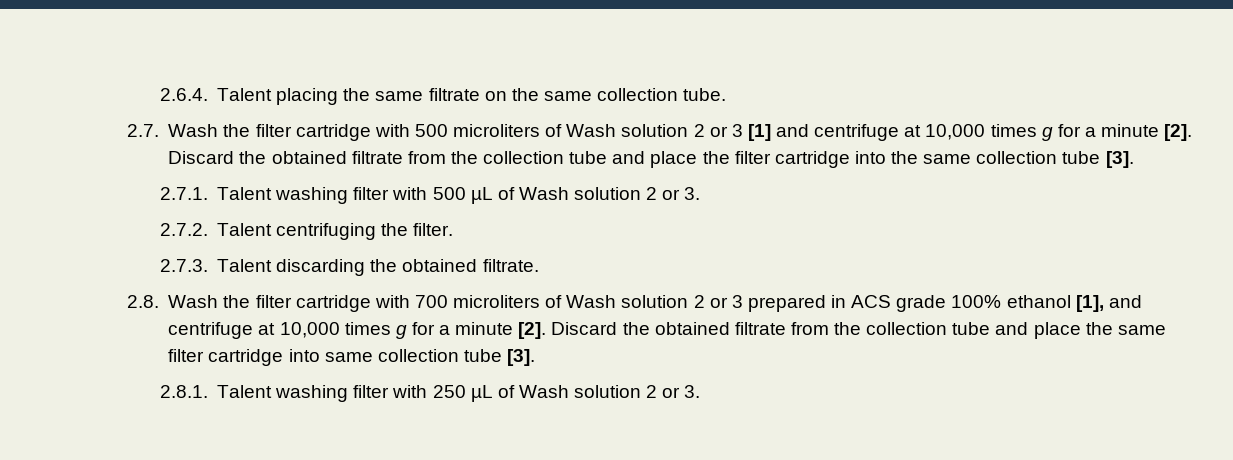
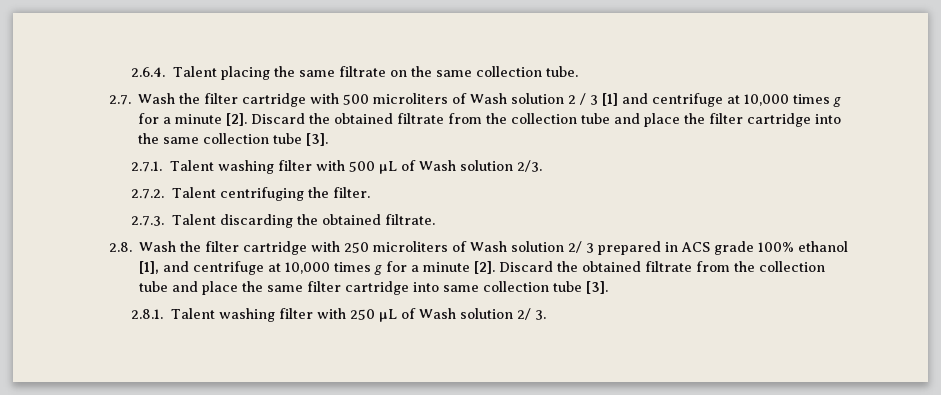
- 2.7. Wash the filter cartridge with 500 microliters of Wash solution 2 or 3 [1] and centrifuge at 10,000 times g for a minute [2].
+ 2.7. Wash the filter cartridge with 500 microliters of Wash solution 2 / 3 [1] and centrifuge at 10,000 times g for a minute [2].
- 2.7.1. Talent washing filter with 500 µL of Wash solution 2 or 3.
+ 2.7.1. Talent washing filter with 500 µL of Wash solution 2/3.
- 2.8. Wash the filter cartridge with 700 microliters of Wash solution 2 or 3 prepared in ACS grade 100% ethanol [1], and centrifuge at 10,000 times g for a minute [2].
+ 2.8. Wash the filter cartridge with 250 microliters of Wash solution 2/ 3 prepared in ACS grade 100% ethanol [1], and centrifuge at 10,000 times g for a minute [2].
- 2.8.1. Talent washing filter with 250 µL of Wash solution 2 or 3.
+ 2.8.1. Talent washing filter with 250 µL of Wash solution 2/ 3.

